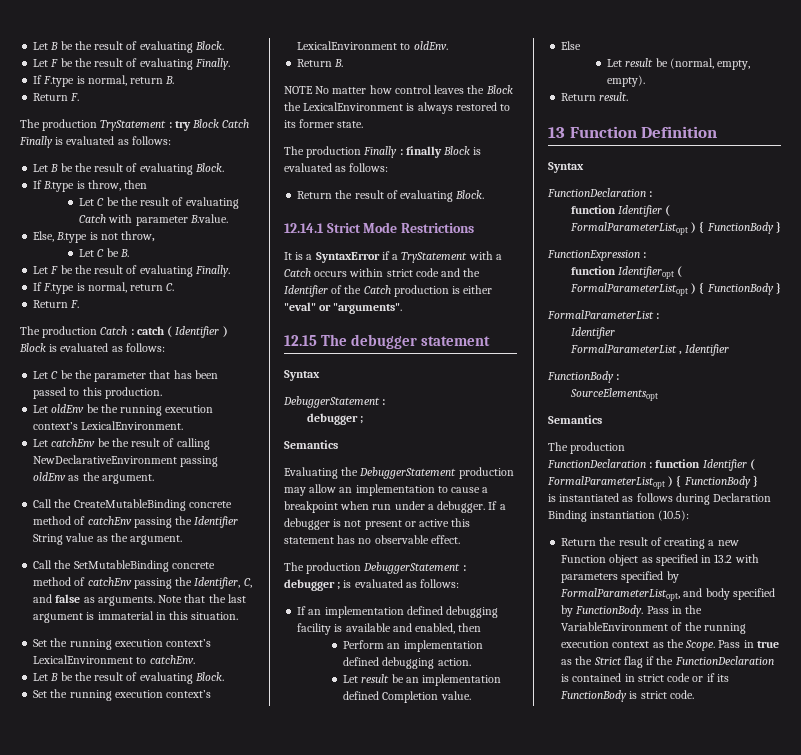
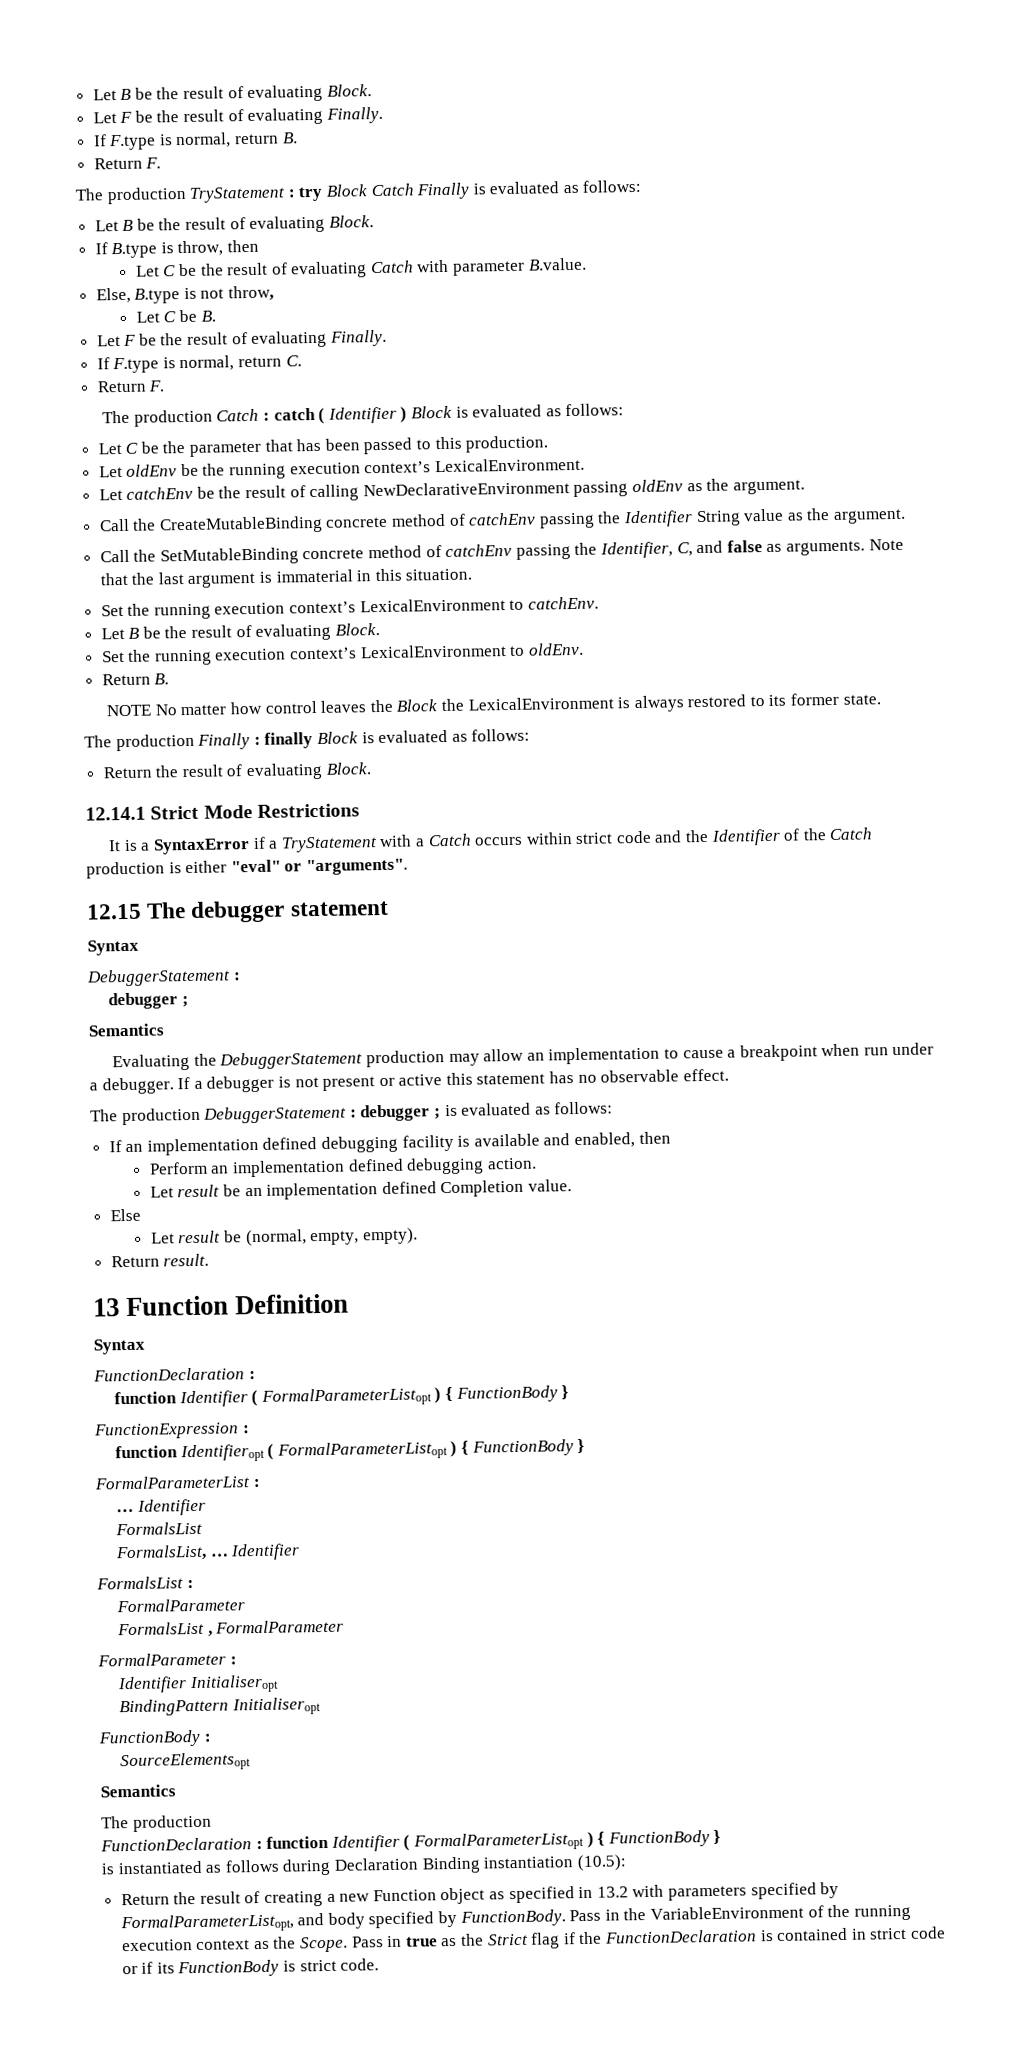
  FormalParameterList :
- Identifier
- FormalParameterList , Identifier
+ … Identifier
+ FormalsList
+ FormalsList, … Identifier
+ FormalsList :
+ FormalParameter
+ FormalsList , FormalParameter
+ FormalParameter :
+ Identifier Initialiseropt
+ BindingPattern Initialiseropt

